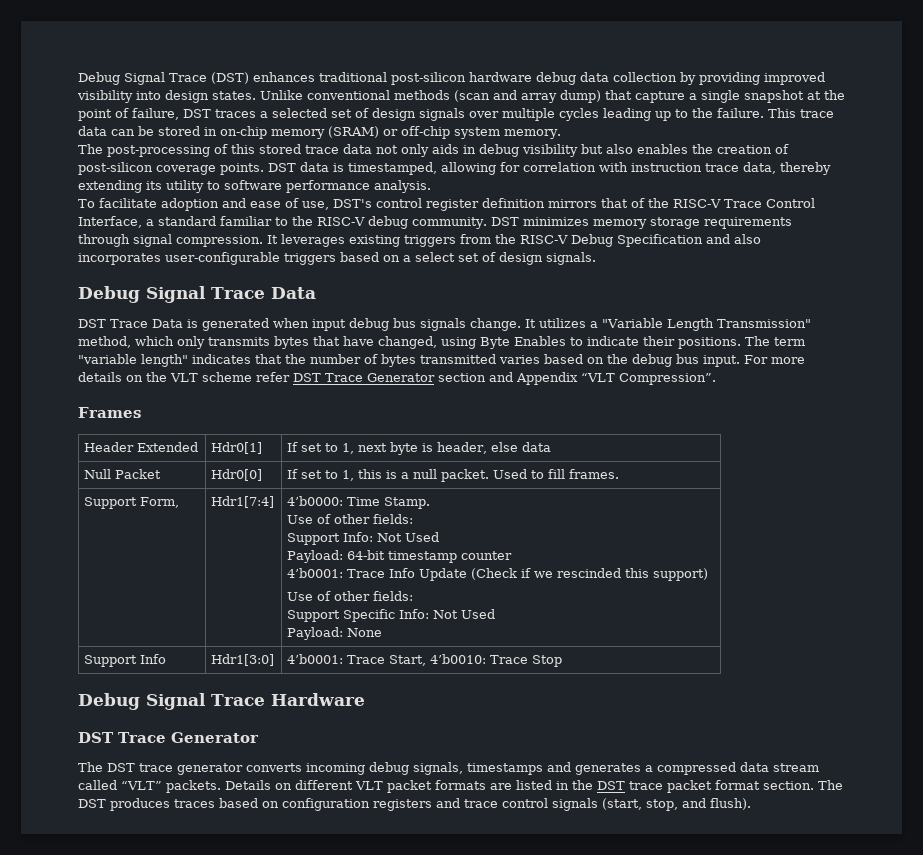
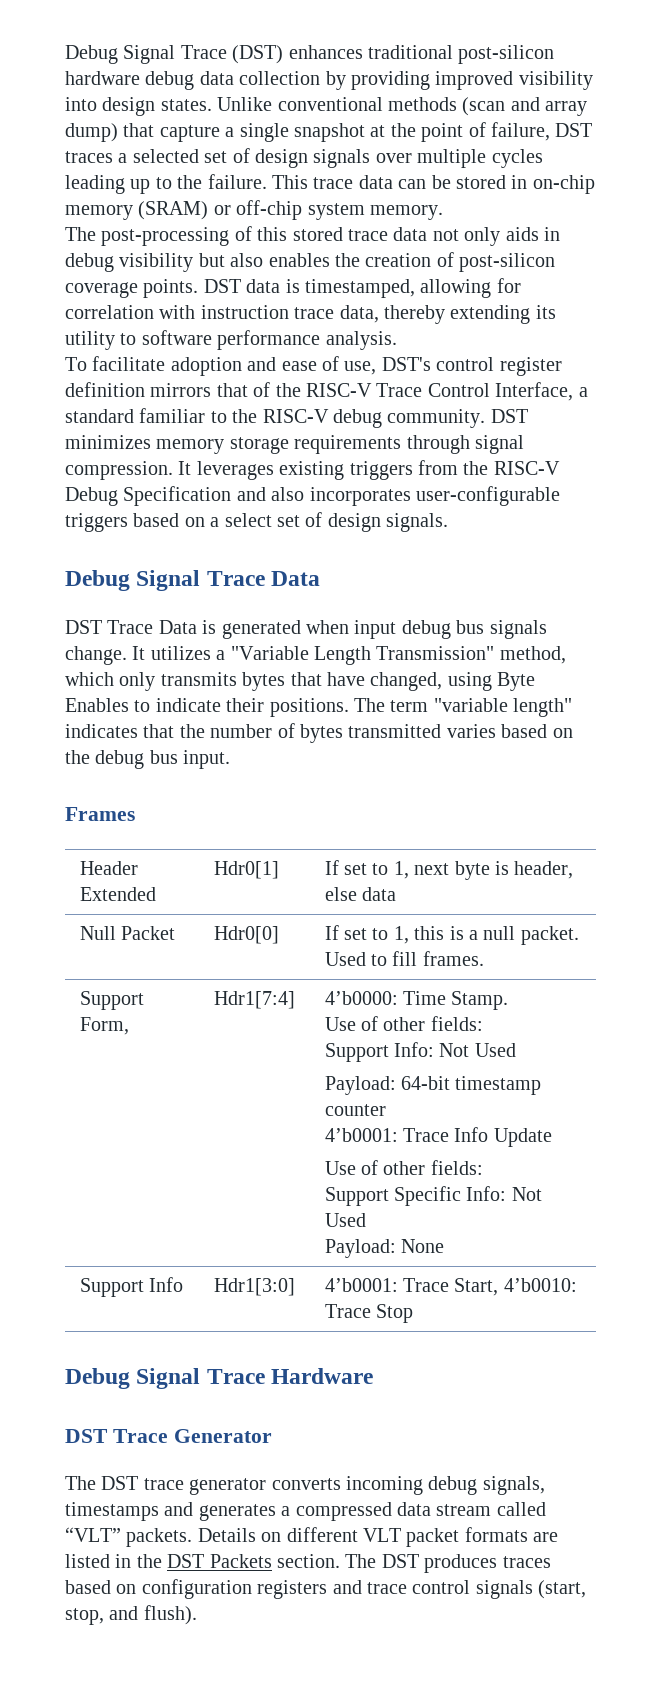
- For more details on the VLT scheme refer DST Trace Generator section and Appendix “VLT Compression”.
  Support Form, | Hdr1[7:4] | 4’b0000: Time Stamp.
  Use of other fields:
  Support Info: Not Used
  Payload: 64-bit timestamp counter
- 4’b0001: Trace Info Update (Check if we rescinded this support)
+ 4’b0001: Trace Info Update
- Details on different VLT packet formats are listed in the DST trace packet format section.
+ Details on different VLT packet formats are listed in the DST Packets section.

